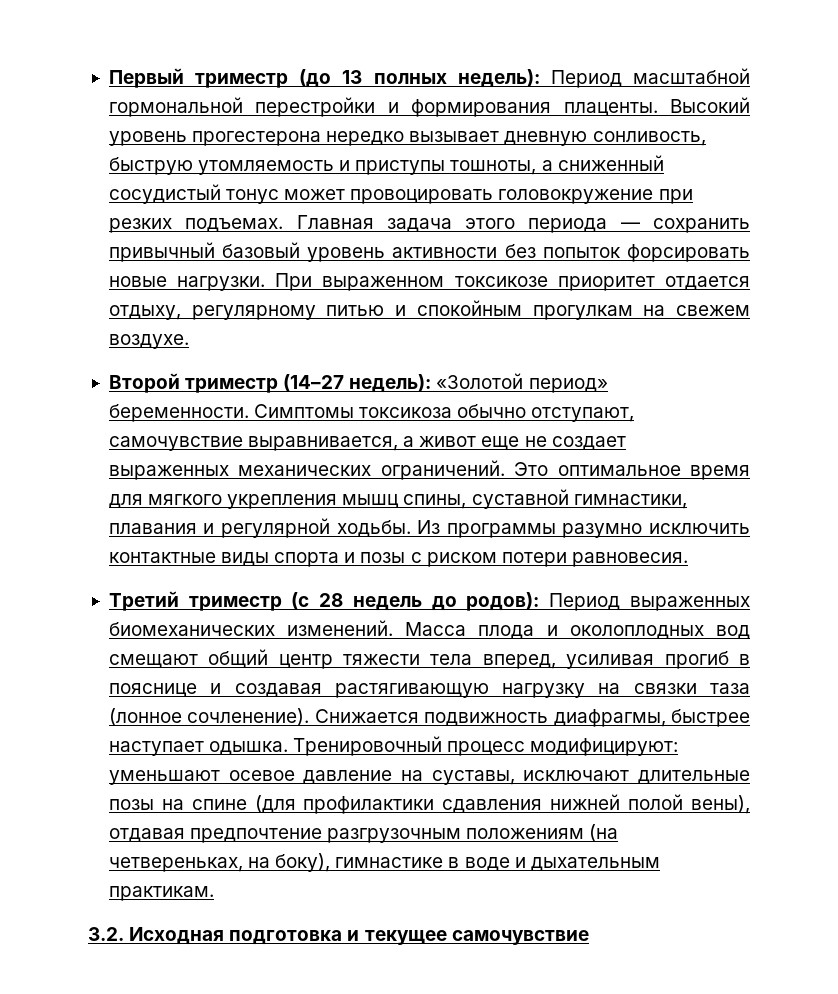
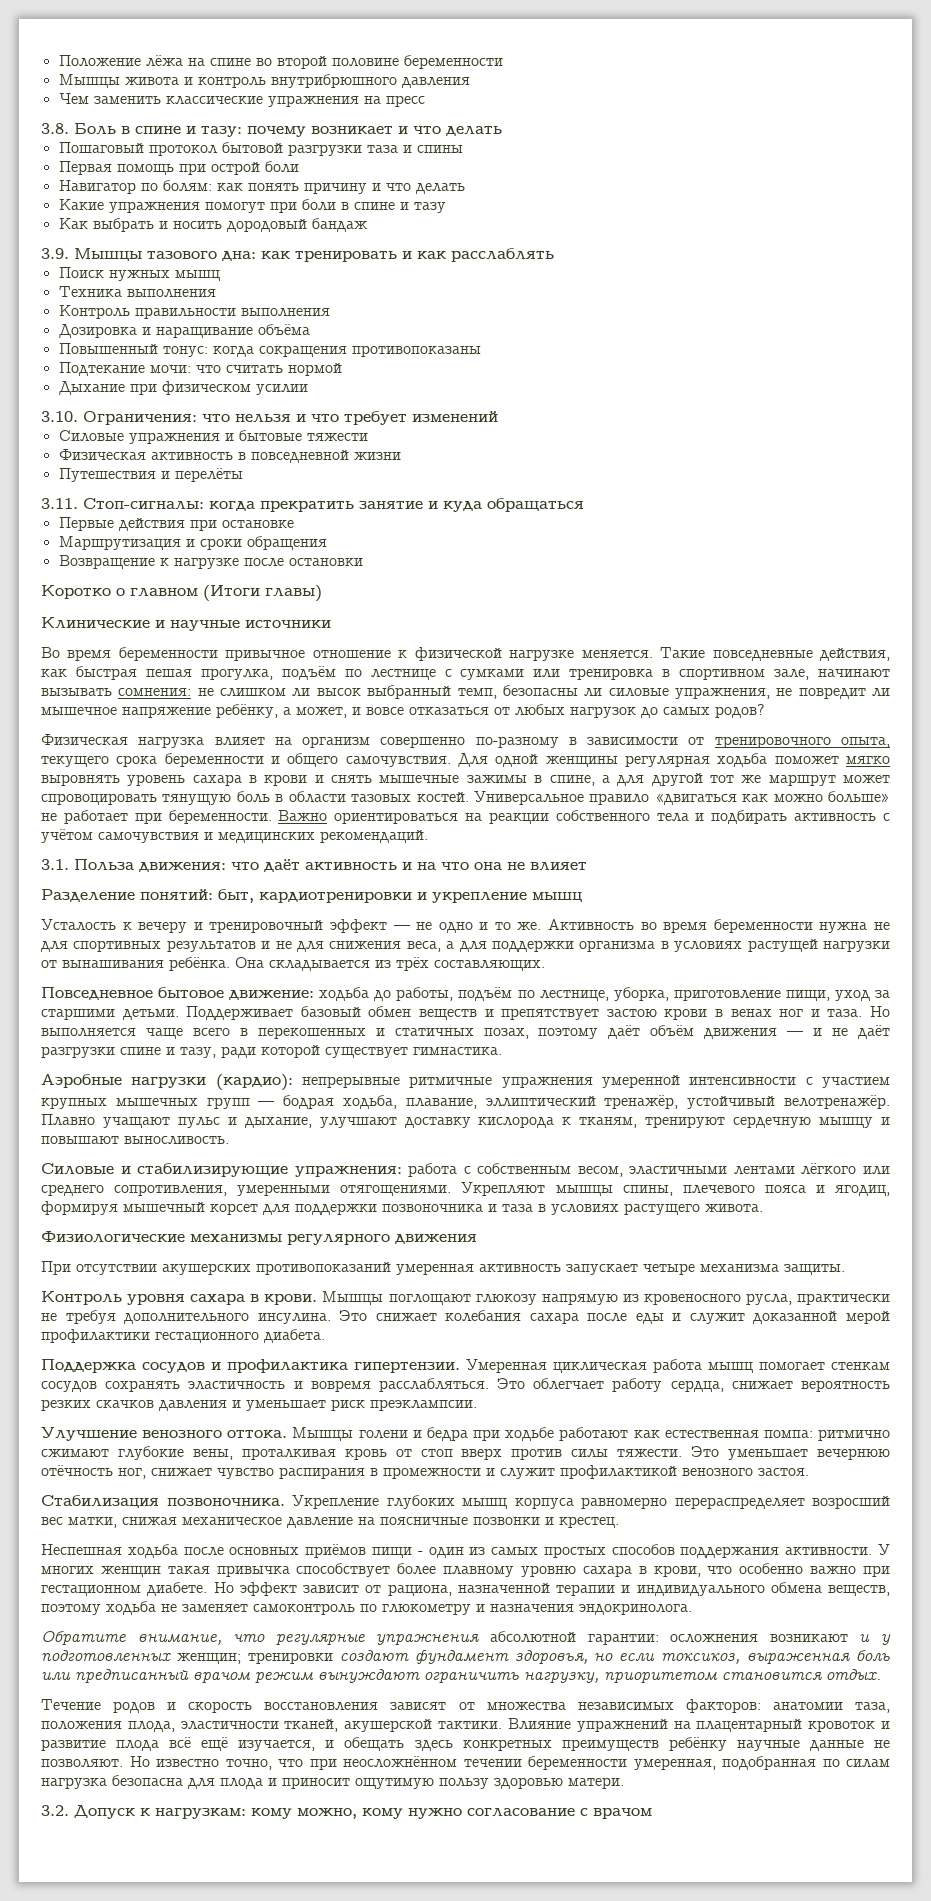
- Первый триместр (до 13 полных недель): Период масштабной гормональной перестройки и формирования плаценты. Высокий уровень прогестерона нередко вызывает дневную сонливость, быструю утомляемость и приступы тошноты, а сниженный сосудистый тонус может провоцировать головокружение при резких подъемах. Главная задача этого периода — сохранить привычный базовый уровень активности без попыток форсировать новые нагрузки. При выраженном токсикозе приоритет отдается отдыху, регулярному питью и спокойным прогулкам на свежем воздухе.
- Второй триместр (14–27 недель): «Золотой период» беременности. Симптомы токсикоза обычно отступают, самочувствие выравнивается, а живот еще не создает выраженных механических ограничений. Это оптимальное время для мягкого укрепления мышц спины, суставной гимнастики, плавания и регулярной ходьбы. Из программы разумно исключить контактные виды спорта и позы с риском потери равновесия.
- Третий триместр (с 28 недель до родов): Период выраженных биомеханических изменений. Масса плода и околоплодных вод смещают общий центр тяжести тела вперед, усиливая прогиб в пояснице и создавая растягивающую нагрузку на связки таза (лонное сочленение). Снижается подвижность диафрагмы, быстрее наступает одышка. Тренировочный процесс модифицируют: уменьшают осевое давление на суставы, исключают длительные позы на спине (для профилактики сдавления нижней полой вены), отдавая предпочтение разгрузочным положениям (на четвереньках, на боку), гимнастике в воде и дыхательным практикам.
- 3.2. Исходная подготовка и текущее самочувствие
+ Положение лёжа на спине во второй половине беременности
+ Мышцы живота и контроль внутрибрюшного давления
+ Чем заменить классические упражнения на пресс
+ 3.8. Боль в спине и тазу: почему возникает и что делать
+ Пошаговый протокол бытовой разгрузки таза и спины
+ Первая помощь при острой боли
+ Навигатор по болям: как понять причину и что делать
+ Какие упражнения помогут при боли в спине и тазу
+ Как выбрать и носить дородовый бандаж
+ 3.9. Мышцы тазового дна: как тренировать и как расслаблять
+ Поиск нужных мышц
+ Техника выполнения
+ Контроль правильности выполнения
+ Дозировка и наращивание объёма
+ Повышенный тонус: когда сокращения противопоказаны
+ Подтекание мочи: что считать нормой
+ Дыхание при физическом усилии
+ 3.10. Ограничения: что нельзя и что требует изменений
+ Силовые упражнения и бытовые тяжести
+ Физическая активность в повседневной жизни
+ Путешествия и перелёты
+ 3.11. Стоп-сигналы: когда прекратить занятие и куда обращаться
+ Первые действия при остановке
+ Маршрутизация и сроки обращения
+ Возвращение к нагрузке после остановки
+ Коротко о главном (Итоги главы)
+ Клинические и научные источники
+ Во время беременности привычное отношение к физической нагрузке меняется. Такие повседневные действия, как быстрая пешая прогулка, подъём по лестнице с сумками или тренировка в спортивном зале, начинают вызывать сомнения: не слишком ли высок выбранный темп, безопасны ли силовые упражнения, не повредит ли мышечное напряжение ребёнку, а может, и вовсе отказаться от любых нагрузок до самых родов?
+ Физическая нагрузка влияет на организм совершенно по-разному в зависимости от тренировочного опыта, текущего срока беременности и общего самочувствия. Для одной женщины регулярная ходьба поможет мягко выровнять уровень сахара в крови и снять мышечные зажимы в спине, а для другой тот же маршрут может спровоцировать тянущую боль в области тазовых костей. Универсальное правило «двигаться как можно больше» не работает при беременности. Важно ориентироваться на реакции собственного тела и подбирать активность с учётом самочувствия и медицинских рекомендаций.
+ 3.1. Польза движения: что даёт активность и на что она не влияет
+ Разделение понятий: быт, кардиотренировки и укрепление мышц
+ Усталость к вечеру и тренировочный эффект — не одно и то же. Активность во время беременности нужна не для спортивных результатов и не для снижения веса, а для поддержки организма в условиях растущей нагрузки от вынашивания ребёнка. Она складывается из трёх составляющих.
+ Повседневное бытовое движение: ходьба до работы, подъём по лестнице, уборка, приготовление пищи, уход за старшими детьми. Поддерживает базовый обмен веществ и препятствует застою крови в венах ног и таза. Но выполняется чаще всего в перекошенных и статичных позах, поэтому даёт объём движения — и не даёт разгрузки спине и тазу, ради которой существует гимнастика.
+ Аэробные нагрузки (кардио): непрерывные ритмичные упражнения умеренной интенсивности с участием крупных мышечных групп — бодрая ходьба, плавание, эллиптический тренажёр, устойчивый велотренажёр. Плавно учащают пульс и дыхание, улучшают доставку кислорода к тканям, тренируют сердечную мышцу и повышают выносливость.
+ Силовые и стабилизирующие упражнения: работа с собственным весом, эластичными лентами лёгкого или среднего сопротивления, умеренными отягощениями. Укрепляют мышцы спины, плечевого пояса и ягодиц, формируя мышечный корсет для поддержки позвоночника и таза в условиях растущего живота.
+ Физиологические механизмы регулярного движения
+ При отсутствии акушерских противопоказаний умеренная активность запускает четыре механизма защиты.
+ Контроль уровня сахара в крови. Мышцы поглощают глюкозу напрямую из кровеносного русла, практически не требуя дополнительного инсулина. Это снижает колебания сахара после еды и служит доказанной мерой профилактики гестационного диабета.
+ Поддержка сосудов и профилактика гипертензии. Умеренная циклическая работа мышц помогает стенкам сосудов сохранять эластичность и вовремя расслабляться. Это облегчает работу сердца, снижает вероятность резких скачков давления и уменьшает риск преэклампсии.
+ Улучшение венозного оттока. Мышцы голени и бедра при ходьбе работают как естественная помпа: ритмично сжимают глубокие вены, проталкивая кровь от стоп вверх против силы тяжести. Это уменьшает вечернюю отёчность ног, снижает чувство распирания в промежности и служит профилактикой венозного застоя.
+ Стабилизация позвоночника. Укрепление глубоких мышц корпуса равномерно перераспределяет возросший вес матки, снижая механическое давление на поясничные позвонки и крестец.
+ Неспешная ходьба после основных приёмов пищи - один из самых простых способов поддержания активности. У многих женщин такая привычка способствует более плавному уровню сахара в крови, что особенно важно при гестационном диабете. Но эффект зависит от рациона, назначенной терапии и индивидуального обмена веществ, поэтому ходьба не заменяет самоконтроль по глюкометру и назначения эндокринолога.
+ Обратите внимание, что регулярные упражнения абсолютной гарантии: осложнения возникают и у подготовленных женщин; тренировки создают фундамент здоровья, но если токсикоз, выраженная боль или предписанный врачом режим вынуждают ограничить нагрузку, приоритетом становится отдых.
+ Течение родов и скорость восстановления зависят от множества независимых факторов: анатомии таза, положения плода, эластичности тканей, акушерской тактики. Влияние упражнений на плацентарный кровоток и развитие плода всё ещё изучается, и обещать здесь конкретных преимуществ ребёнку научные данные не позволяют. Но известно точно, что при неосложнённом течении беременности умеренная, подобранная по силам нагрузка безопасна для плода и приносит ощутимую пользу здоровью матери.
+ 3.2. Допуск к нагрузкам: кому можно, кому нужно согласование с врачом

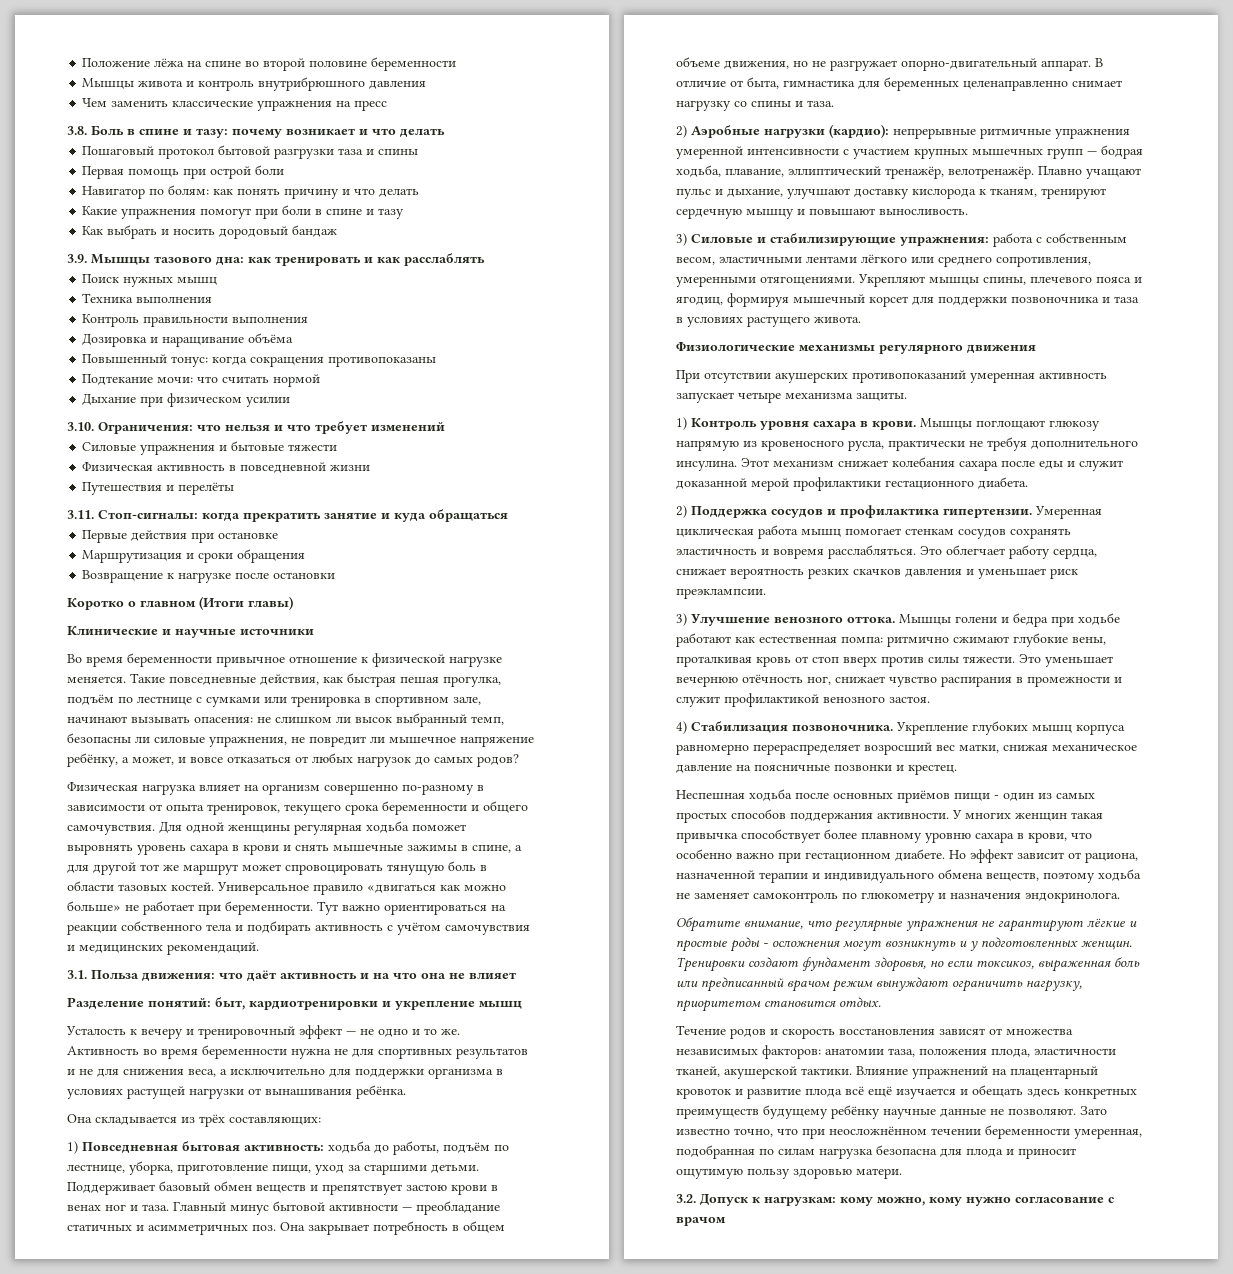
- Такие повседневные действия, как быстрая пешая прогулка, подъём по лестнице с сумками или тренировка в спортивном зале, начинают вызывать сомнения: не слишком ли высок выбранный темп, безопасны ли силовые упражнения, не повредит ли мышечное напряжение ребёнку, а может, и вовсе отказаться от любых нагрузок до самых родов?
+ Такие повседневные действия, как быстрая пешая прогулка, подъём по лестнице с сумками или тренировка в спортивном зале, начинают вызывать опасения: не слишком ли высок выбранный темп, безопасны ли силовые упражнения, не повредит ли мышечное напряжение ребёнку, а может, и вовсе отказаться от любых нагрузок до самых родов?
- Физическая нагрузка влияет на организм совершенно по-разному в зависимости от тренировочного опыта, текущего срока беременности и общего самочувствия.
+ Физическая нагрузка влияет на организм совершенно по-разному в зависимости от опыта тренировок, текущего срока беременности и общего самочувствия.
- Для одной женщины регулярная ходьба поможет мягко выровнять уровень сахара в крови и снять мышечные зажимы в спине, а для другой тот же маршрут может спровоцировать тянущую боль в области тазовых костей.
+ Для одной женщины регулярная ходьба поможет выровнять уровень сахара в крови и снять мышечные зажимы в спине, а для другой тот же маршрут может спровоцировать тянущую боль в области тазовых костей.
- Важно ориентироваться на реакции собственного тела и подбирать активность с учётом самочувствия и медицинских рекомендаций.
+ Тут важно ориентироваться на реакции собственного тела и подбирать активность с учётом самочувствия и медицинских рекомендаций.
- Активность во время беременности нужна не для спортивных результатов и не для снижения веса, а для поддержки организма в условиях растущей нагрузки от вынашивания ребёнка. Она складывается из трёх составляющих.
- Повседневное бытовое движение: ходьба до работы, подъём по лестнице, уборка, приготовление пищи, уход за старшими детьми.
+ Активность во время беременности нужна не для спортивных результатов и не для снижения веса, а исключительно для поддержки организма в условиях растущей нагрузки от вынашивания ребёнка.
+ Она складывается из трёх составляющих:
+ 1) Повседневная бытовая активность: ходьба до работы, подъём по лестнице, уборка, приготовление пищи, уход за старшими детьми.
- Но выполняется чаще всего в перекошенных и статичных позах, поэтому даёт объём движения — и не даёт разгрузки спине и тазу, ради которой существует гимнастика.
- Аэробные нагрузки (кардио): непрерывные ритмичные упражнения умеренной интенсивности с участием крупных мышечных групп — бодрая ходьба, плавание, эллиптический тренажёр, устойчивый велотренажёр.
+ Главный минус бытовой активности — преобладание статичных и асимметричных поз. Она закрывает потребность в общем объеме движения, но не разгружает опорно-двигательный аппарат. В отличие от быта, гимнастика для беременных целенаправленно снимает нагрузку со спины и таза.
+ 2) Аэробные нагрузки (кардио): непрерывные ритмичные упражнения умеренной интенсивности с участием крупных мышечных групп — бодрая ходьба, плавание, эллиптический тренажёр, велотренажёр.
- Силовые и стабилизирующие упражнения: работа с собственным весом, эластичными лентами лёгкого или среднего сопротивления, умеренными отягощениями.
+ 3) Силовые и стабилизирующие упражнения: работа с собственным весом, эластичными лентами лёгкого или среднего сопротивления, умеренными отягощениями.
- Контроль уровня сахара в крови.
+ 1) Контроль уровня сахара в крови.
- Это снижает колебания сахара после еды и служит доказанной мерой профилактики гестационного диабета.
+ Этот механизм снижает колебания сахара после еды и служит доказанной мерой профилактики гестационного диабета.
- Поддержка сосудов и профилактика гипертензии.
+ 2) Поддержка сосудов и профилактика гипертензии.
- Улучшение венозного оттока.
+ 3) Улучшение венозного оттока.
- Стабилизация позвоночника.
+ 4) Стабилизация позвоночника.
- Обратите внимание, что регулярные упражнения абсолютной гарантии: осложнения возникают и у подготовленных женщин; тренировки создают фундамент здоровья, но если токсикоз, выраженная боль или предписанный врачом режим вынуждают ограничить нагрузку, приоритетом становится отдых.
+ Обратите внимание, что регулярные упражнения не гарантируют лёгкие и простые роды - осложнения могут возникнуть и у подготовленных женщин. Тренировки создают фундамент здоровья, но если токсикоз, выраженная боль или предписанный врачом режим вынуждают ограничить нагрузку, приоритетом становится отдых.
- Влияние упражнений на плацентарный кровоток и развитие плода всё ещё изучается, и обещать здесь конкретных преимуществ ребёнку научные данные не позволяют.
+ Влияние упражнений на плацентарный кровоток и развитие плода всё ещё изучается и обещать здесь конкретных преимуществ будущему ребёнку научные данные не позволяют.
- Но известно точно, что при неосложнённом течении беременности умеренная, подобранная по силам нагрузка безопасна для плода и приносит ощутимую пользу здоровью матери.
+ Зато известно точно, что при неосложнённом течении беременности умеренная, подобранная по силам нагрузка безопасна для плода и приносит ощутимую пользу здоровью матери.

